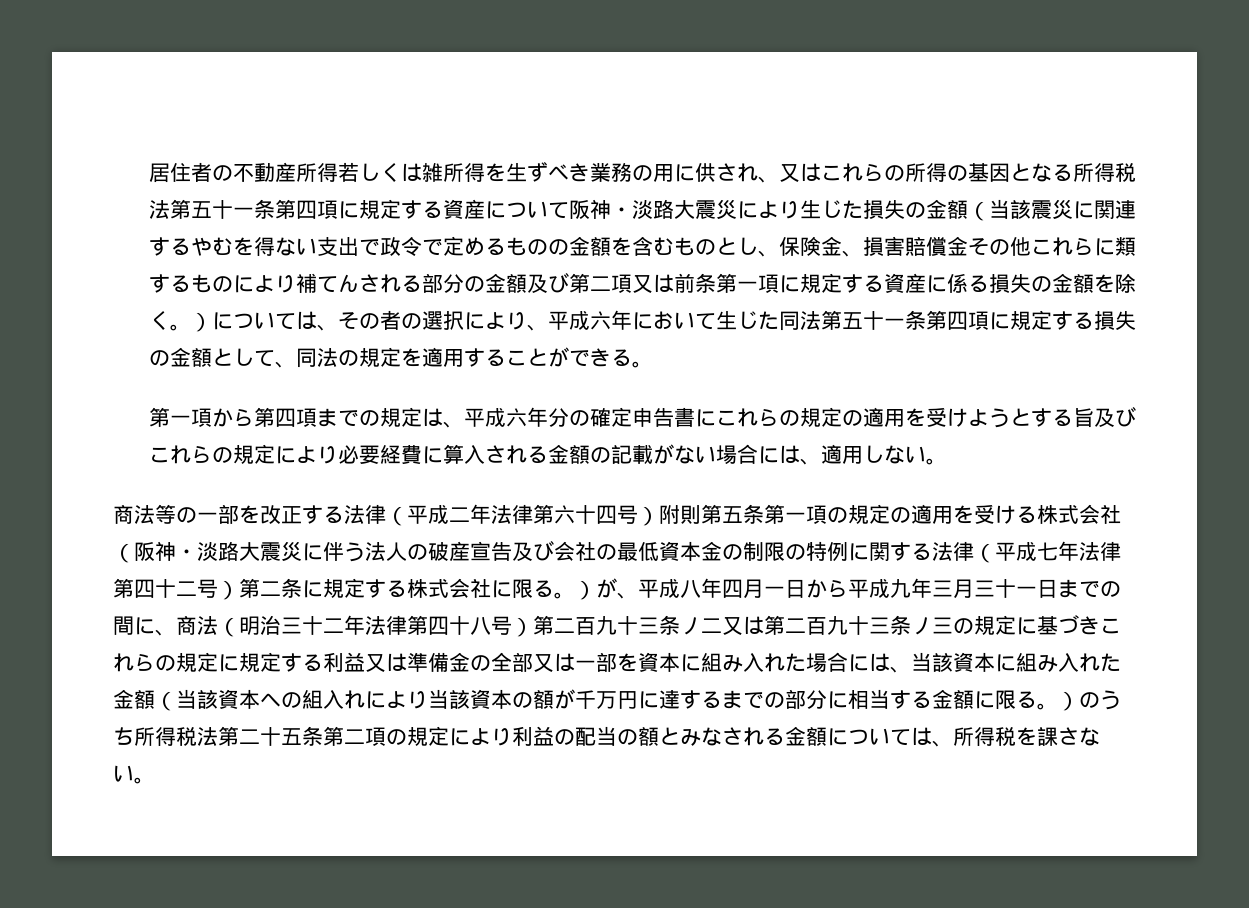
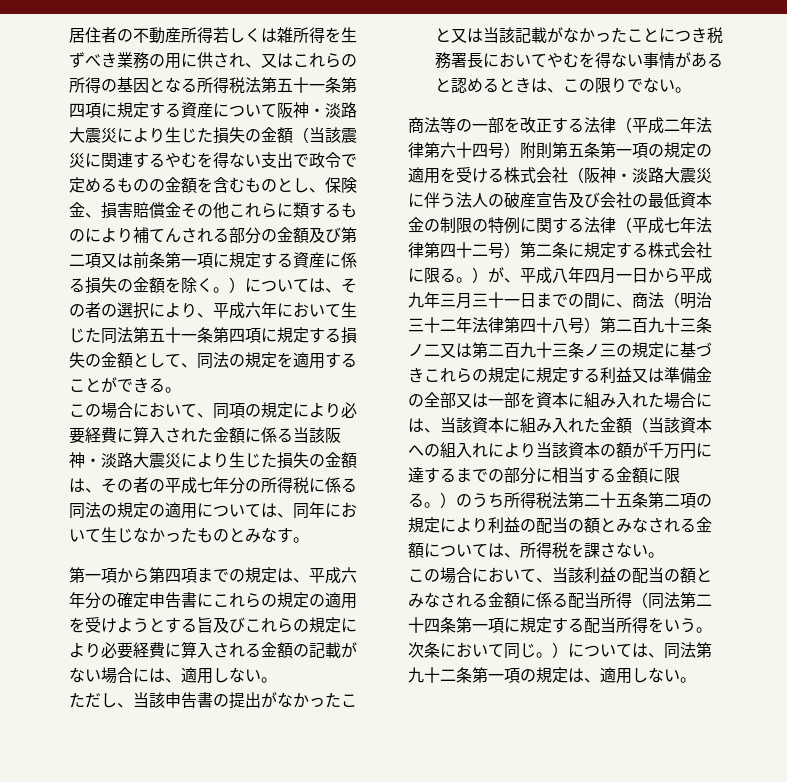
+ この場合において、同項の規定により必要経費に算入された金額に係る当該阪神・淡路大震災により生じた損失の金額は、その者の平成七年分の所得税に係る同法の規定の適用については、同年において生じなかったものとみなす。
+ ただし、当該申告書の提出がなかったこと又は当該記載がなかったことにつき税務署長においてやむを得ない事情があると認めるときは、この限りでない。
+ この場合において、当該利益の配当の額とみなされる金額に係る配当所得（同法第二十四条第一項に規定する配当所得をいう。次条において同じ。）については、同法第九十二条第一項の規定は、適用しない。

